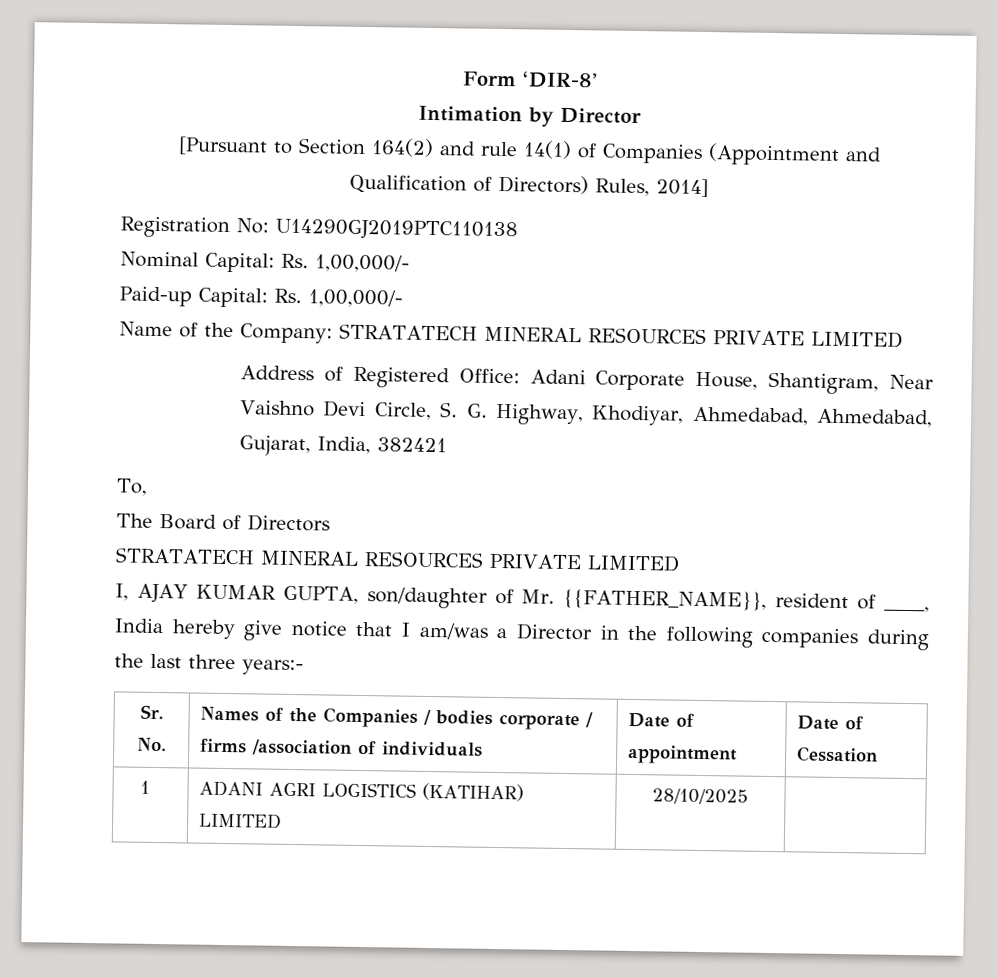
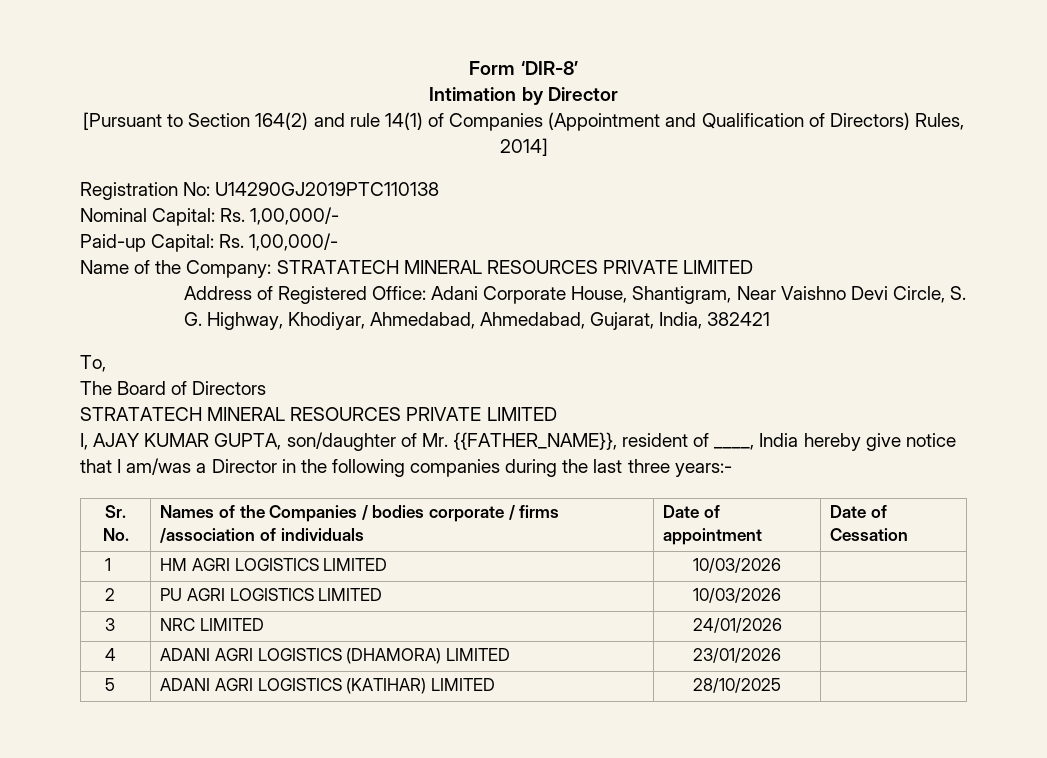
- 1 | ADANI AGRI LOGISTICS (KATIHAR) LIMITED | 28/10/2025 |
+ 1 | HM AGRI LOGISTICS LIMITED | 10/03/2026 |
+ 2 | PU AGRI LOGISTICS LIMITED | 10/03/2026 |
+ 3 | NRC LIMITED | 24/01/2026 |
+ 4 | ADANI AGRI LOGISTICS (DHAMORA) LIMITED | 23/01/2026 |
+ 5 | ADANI AGRI LOGISTICS (KATIHAR) LIMITED | 28/10/2025 |

